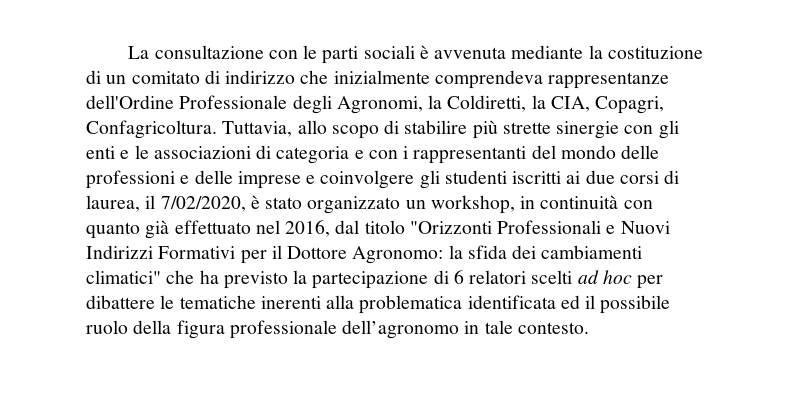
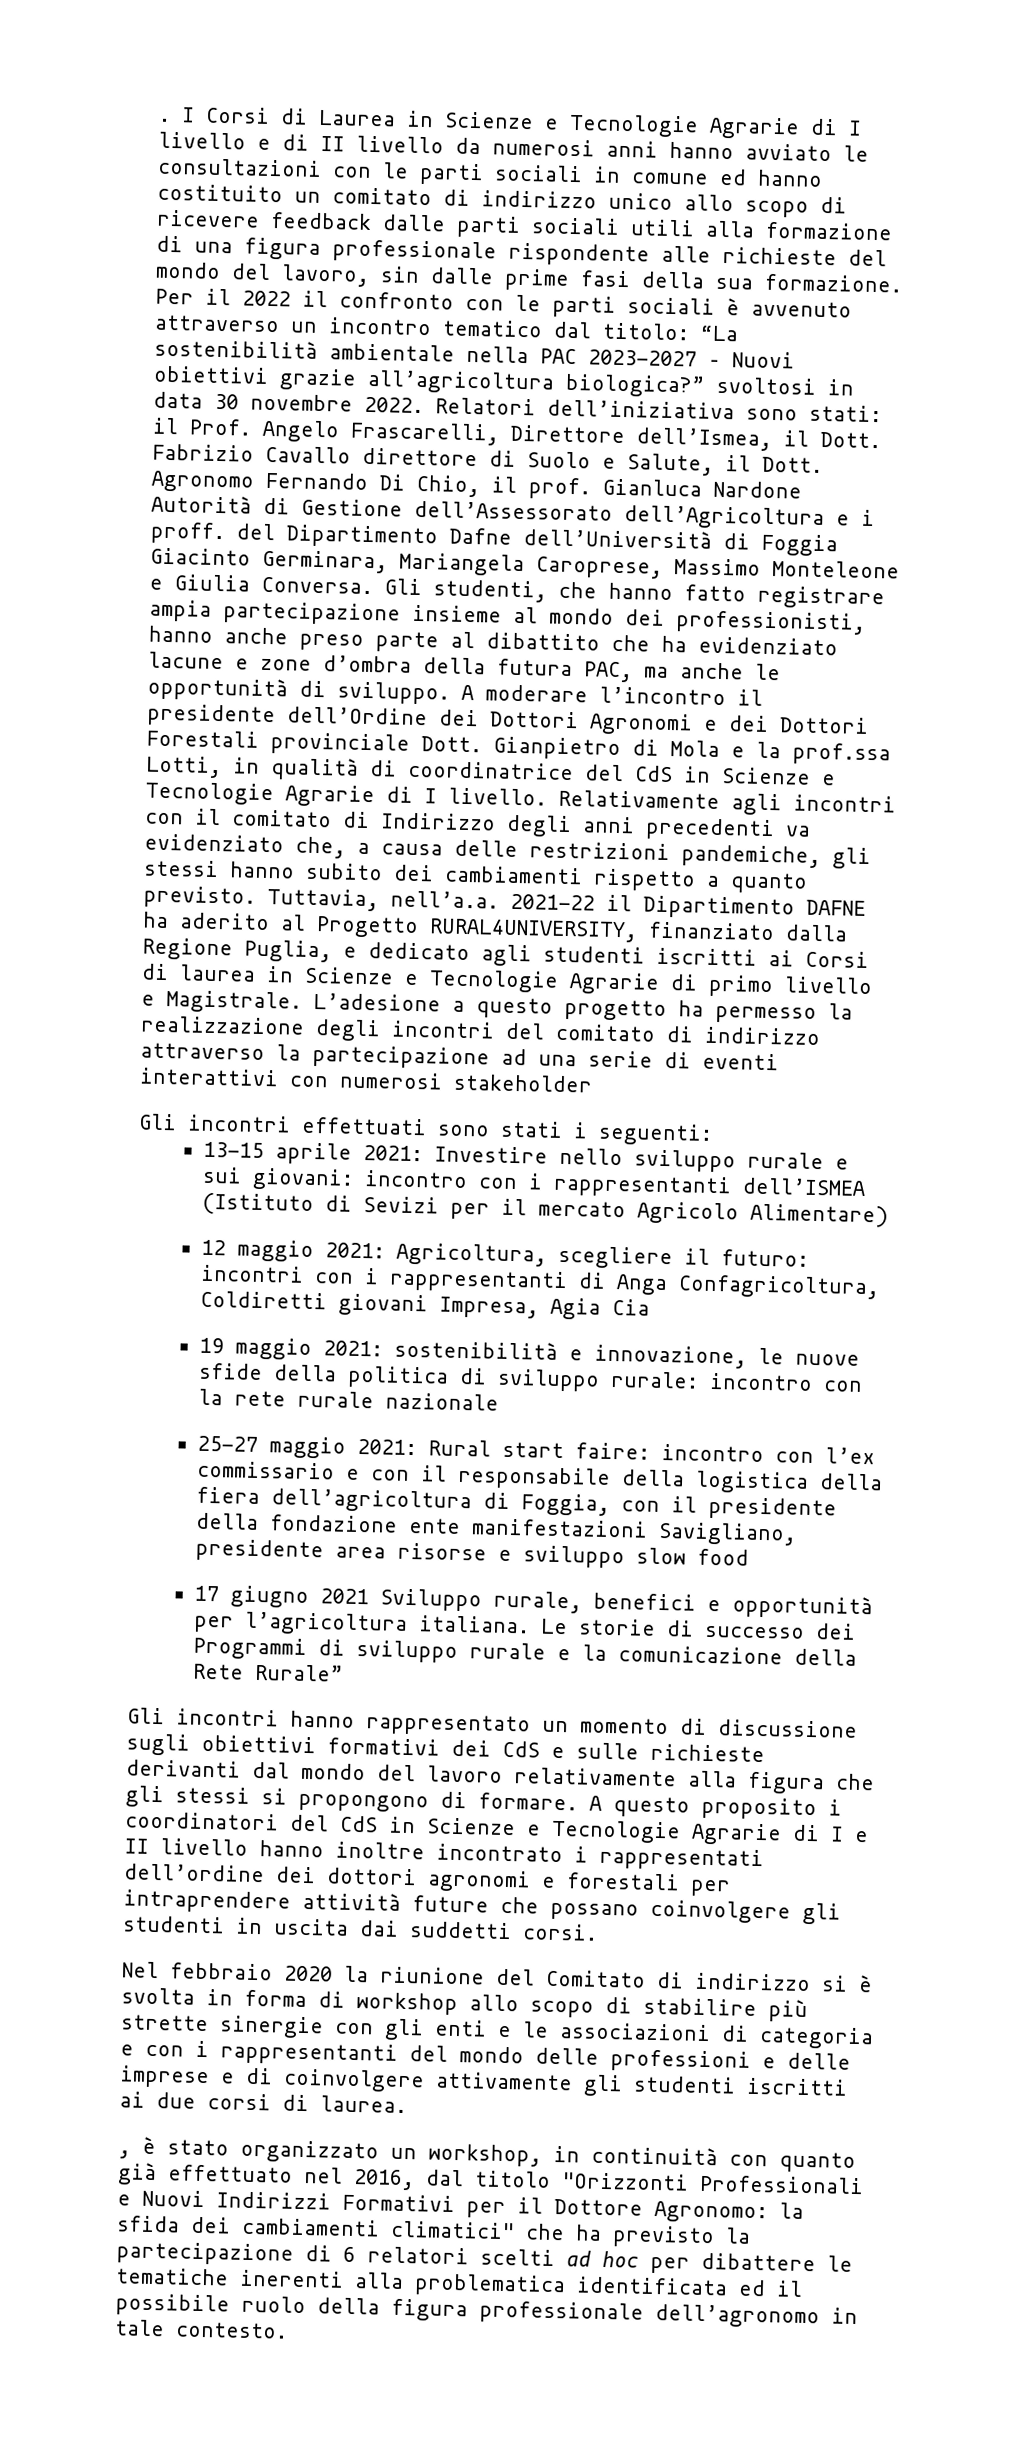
- La consultazione con le parti sociali è avvenuta mediante la costituzione di un comitato di indirizzo che inizialmente comprendeva rappresentanze dell'Ordine Professionale degli Agronomi, la Coldiretti, la CIA, Copagri, Confagricoltura. Tuttavia, allo scopo di stabilire più strette sinergie con gli enti e le associazioni di categoria e con i rappresentanti del mondo delle professioni e delle imprese e coinvolgere gli studenti iscritti ai due corsi di laurea, il 7/02/2020, è stato organizzato un workshop, in continuità con quanto già effettuato nel 2016, dal titolo "Orizzonti Professionali e Nuovi Indirizzi Formativi per il Dottore Agronomo:
+ . I Corsi di Laurea in Scienze e Tecnologie Agrarie di I livello e di II livello da numerosi anni hanno avviato le consultazioni con le parti sociali in comune ed hanno costituito un comitato di indirizzo unico allo scopo di ricevere feedback dalle parti sociali utili alla formazione di una figura professionale rispondente alle richieste del mondo del lavoro, sin dalle prime fasi della sua formazione. Per il 2022 il confronto con le parti sociali è avvenuto attraverso un incontro tematico dal titolo: “La sostenibilità ambientale nella PAC 2023-2027 – Nuovi obiettivi grazie all’agricoltura biologica?” svoltosi in data 30 novembre 2022. Relatori dell’iniziativa sono stati: il Prof. Angelo Frascarelli, Direttore dell’Ismea, il Dott. Fabrizio Cavallo direttore di Suolo e Salute, il Dott. Agronomo Fernando Di Chio, il prof. Gianluca Nardone Autorità di Gestione dell’Assessorato dell’Agricoltura e i proff. del Dipartimento Dafne dell’Università di Foggia Giacinto Germinara, Mariangela Caroprese, Massimo Monteleone e Giulia Conversa. Gli studenti, che hanno fatto registrare ampia partecipazione insieme al mondo dei professionisti, hanno anche preso parte al dibattito che ha evidenziato lacune e zone d’ombra della futura PAC, ma anche le opportunità di sviluppo. A moderare l’incontro il presidente dell’Ordine dei Dottori Agronomi e dei Dottori Forestali provinciale Dott. Gianpietro di Mola e la prof.ssa Lotti, in qualità di coordinatrice del CdS in Scienze e Tecnologie Agrarie di I livello. Relativamente agli incontri con il comitato di Indirizzo degli anni precedenti va evidenziato che, a causa delle restrizioni pandemiche, gli stessi hanno subito dei cambiamenti rispetto a quanto previsto. Tuttavia, nell’a.a. 2021-22 il Dipartimento DAFNE ha aderito al Progetto RURAL4UNIVERSITY, finanziato dalla Regione Puglia, e dedicato agli studenti iscritti ai Corsi di laurea in Scienze e Tecnologie Agrarie di primo livello e Magistrale. L’adesione a questo progetto ha permesso la realizzazione degli incontri del comitato di indirizzo attraverso la partecipazione ad una serie di eventi interattivi con numerosi stakeholder
+ Gli incontri effettuati sono stati i seguenti:
+ 13-15 aprile 2021: Investire nello sviluppo rurale e sui giovani: incontro con i rappresentanti dell’ISMEA (Istituto di Sevizi per il mercato Agricolo Alimentare)
+ 12 maggio 2021: Agricoltura, scegliere il futuro: incontri con i rappresentanti di Anga Confagricoltura, Coldiretti giovani Impresa, Agia Cia
+ 19 maggio 2021: sostenibilità e innovazione, le nuove sfide della politica di sviluppo rurale: incontro con la rete rurale nazionale
+ 25-27 maggio 2021: Rural start faire: incontro con l’ex commissario e con il responsabile della logistica della fiera dell’agricoltura di Foggia, con il presidente della fondazione ente manifestazioni Savigliano, presidente area risorse e sviluppo slow food
+ 17 giugno 2021 Sviluppo rurale, benefici e opportunità per l’agricoltura italiana. Le storie di successo dei Programmi di sviluppo rurale e la comunicazione della Rete Rurale”
+ Gli incontri hanno rappresentato un momento di discussione sugli obiettivi formativi dei CdS e sulle richieste derivanti dal mondo del lavoro relativamente alla figura che gli stessi si propongono di formare. A questo proposito i coordinatori del CdS in Scienze e Tecnologie Agrarie di I e II livello hanno inoltre incontrato i rappresentati dell’ordine dei dottori agronomi e forestali per intraprendere attività future che possano coinvolgere gli studenti in uscita dai suddetti corsi.
+ Nel febbraio 2020 la riunione del Comitato di indirizzo si è svolta in forma di workshop allo scopo di stabilire più strette sinergie con gli enti e le associazioni di categoria e con i rappresentanti del mondo delle professioni e delle imprese e di coinvolgere attivamente gli studenti iscritti ai due corsi di laurea.
+ , è stato organizzato un workshop, in continuità con quanto già effettuato nel 2016, dal titolo "Orizzonti Professionali e Nuovi Indirizzi Formativi per il Dottore Agronomo:

